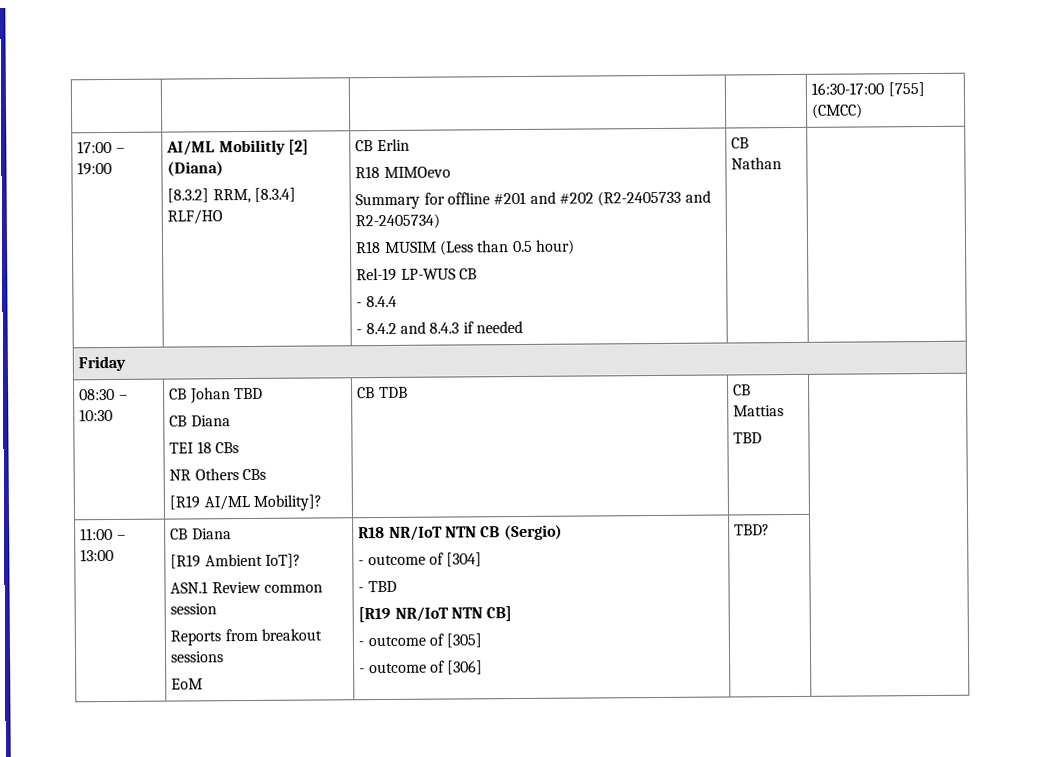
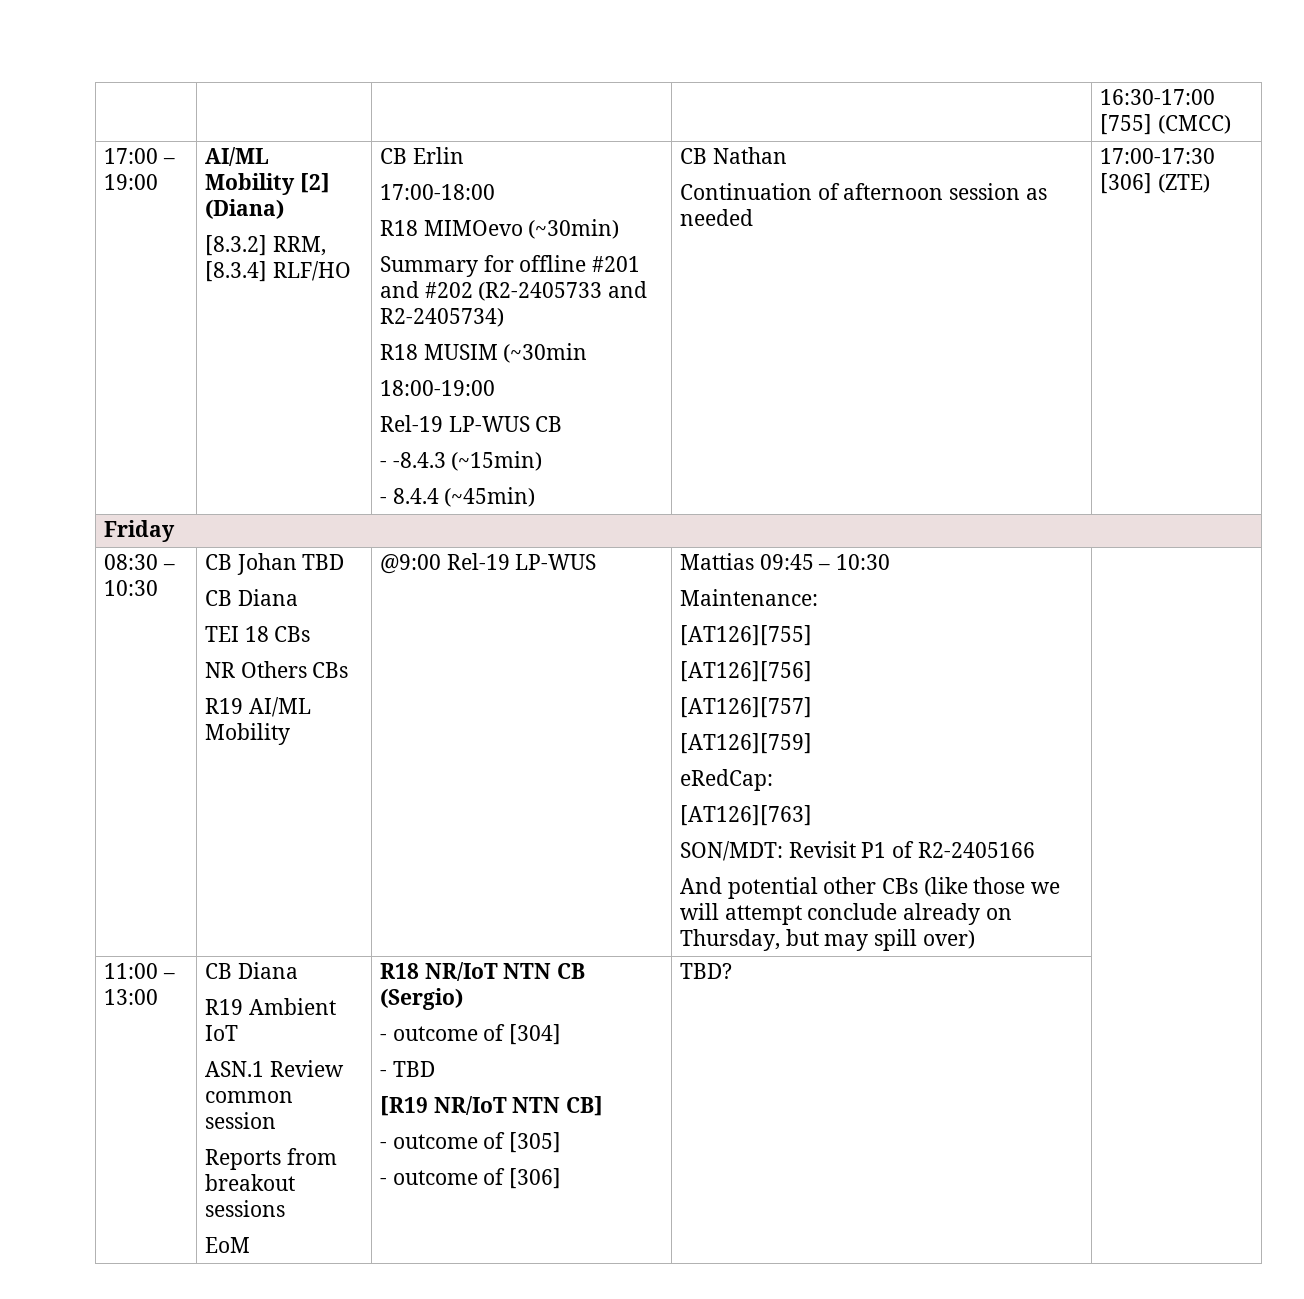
- AI/ML Mobilitly [2] (Diana)
+ AI/ML Mobility [2] (Diana)
+ 17:00-18:00
- R18 MIMOevo
+ R18 MIMOevo (~30min)
- R18 MUSIM (Less than 0.5 hour)
+ R18 MUSIM (~30min
+ 18:00-19:00
- - 8.4.4
- - 8.4.2 and 8.4.3 if needed | CB Nathan
+ - -8.4.3 (~15min)
+ - 8.4.4 (~45min) | CB Nathan
+ Continuation of afternoon session as needed | 17:00-17:30 [306] (ZTE)
- [R19 AI/ML Mobility]? | CB TDB | CB Mattias
- TBD
+ R19 AI/ML Mobility | @9:00 Rel-19 LP-WUS | Mattias 09:45 – 10:30
+ Maintenance:
+ [AT126][755]
+ [AT126][756]
+ [AT126][757]
+ [AT126][759]
+ eRedCap:
+ [AT126][763]
+ SON/MDT: Revisit P1 of R2-2405166
+ And potential other CBs (like those we will attempt conclude already on Thursday, but may spill over)
- [R19 Ambient IoT]?
+ R19 Ambient IoT

